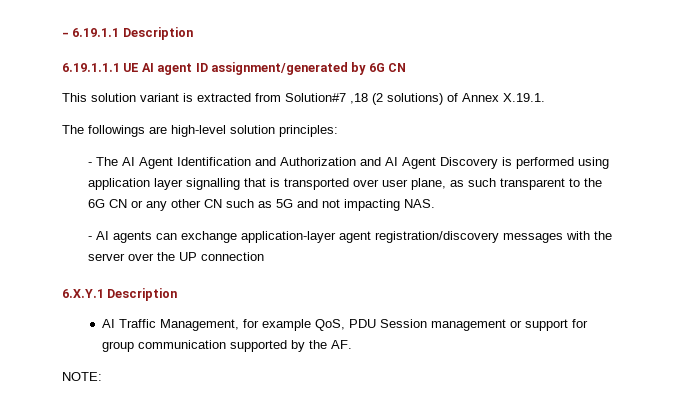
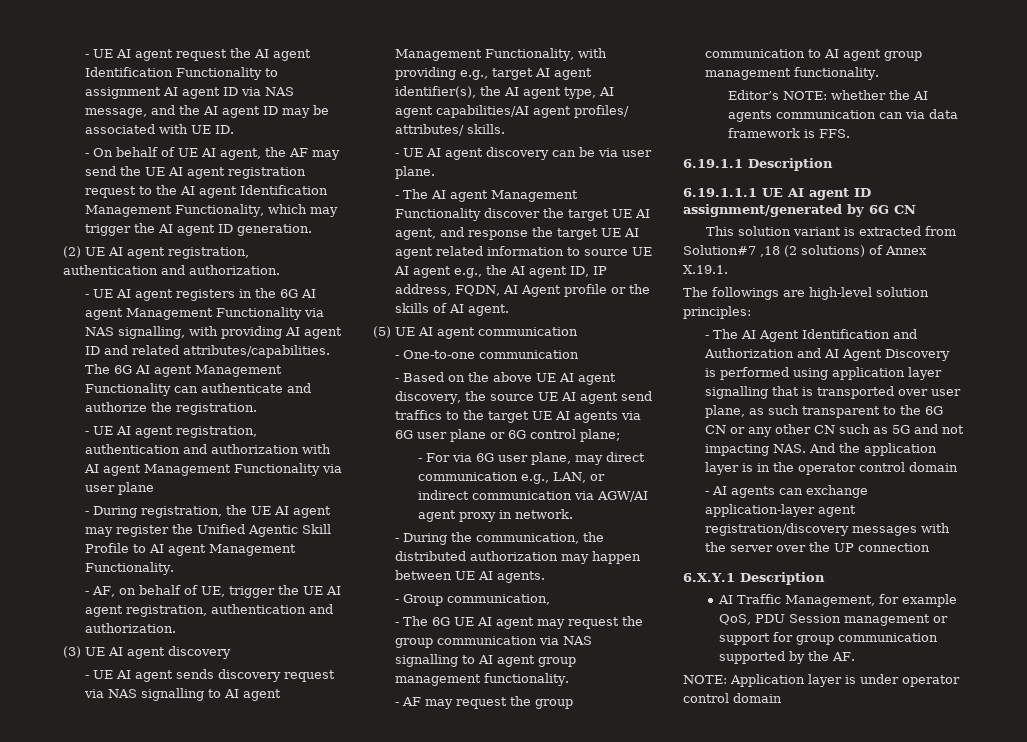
- - 6.19.1.1 Description
+ - UE AI agent request the AI agent Identification Functionality to assignment AI agent ID via NAS message, and the AI agent ID may be associated with UE ID.
+ - On behalf of UE AI agent, the AF may send the UE AI agent registration request to the AI agent Identification Management Functionality, which may trigger the AI agent ID generation.
+ (2) UE AI agent registration, authentication and authorization.
+ - UE AI agent registers in the 6G AI agent Management Functionality via NAS signalling, with providing AI agent ID and related attributes/capabilities. The 6G AI agent Management Functionality can authenticate and authorize the registration.
+ - UE AI agent registration, authentication and authorization with AI agent Management Functionality via user plane
+ - During registration, the UE AI agent may register the Unified Agentic Skill Profile to AI agent Management Functionality.
+ - AF, on behalf of UE, trigger the UE AI agent registration, authentication and authorization.
+ (3) UE AI agent discovery
+ - UE AI agent sends discovery request via NAS signalling to AI agent Management Functionality, with providing e.g., target AI agent identifier(s), the AI agent type, AI agent capabilities/AI agent profiles/ attributes/ skills.
+ - UE AI agent discovery can be via user plane.
+ - The AI agent Management Functionality discover the target UE AI agent, and response the target UE AI agent related information to source UE AI agent e.g., the AI agent ID, IP address, FQDN, AI Agent profile or the skills of AI agent.
+ (5) UE AI agent communication
+ - One-to-one communication
+ - Based on the above UE AI agent discovery, the source UE AI agent send traffics to the target UE AI agents via 6G user plane or 6G control plane;
+ - For via 6G user plane, may direct communication e.g., LAN, or indirect communication via AGW/AI agent proxy in network.
+ - During the communication, the distributed authorization may happen between UE AI agents.
+ - Group communication,
+ - The 6G UE AI agent may request the group communication via NAS signalling to AI agent group management functionality.
+ - AF may request the group communication to AI agent group management functionality.
+ Editor’s NOTE: whether the AI agents communication can via data framework is FFS.
+ 6.19.1.1 Description
- - The AI Agent Identification and Authorization and AI Agent Discovery is performed using application layer signalling that is transported over user plane, as such transparent to the 6G CN or any other CN such as 5G and not impacting NAS.
+ - The AI Agent Identification and Authorization and AI Agent Discovery is performed using application layer signalling that is transported over user plane, as such transparent to the 6G CN or any other CN such as 5G and not impacting NAS. And the application layer is in the operator control domain
- NOTE:
+ NOTE: Application layer is under operator control domain

